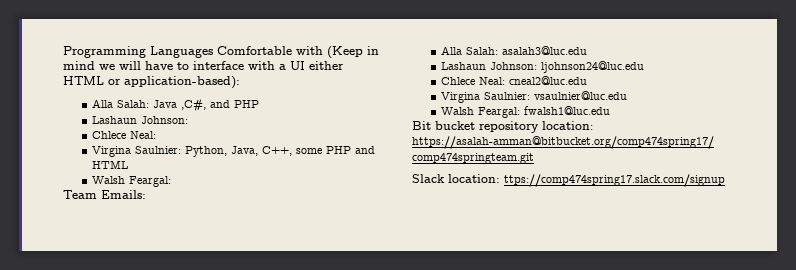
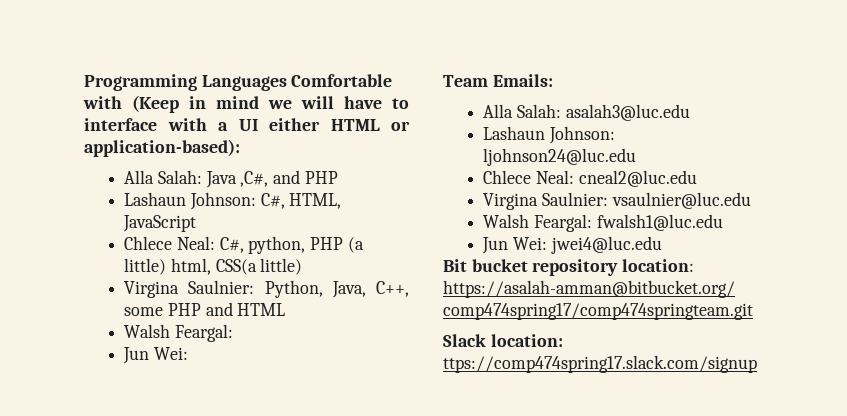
  Alla Salah: Java ,C#, and PHP
- Lashaun Johnson:
- Chlece Neal:
+ Lashaun Johnson: C#, HTML, JavaScript
+ Chlece Neal: C#, python, PHP (a little) html, CSS(a little)
  Virgina Saulnier: Python, Java, C++, some PHP and HTML
  Walsh Feargal:
+ Jun Wei:
+ Jun Wei: jwei4@luc.edu

